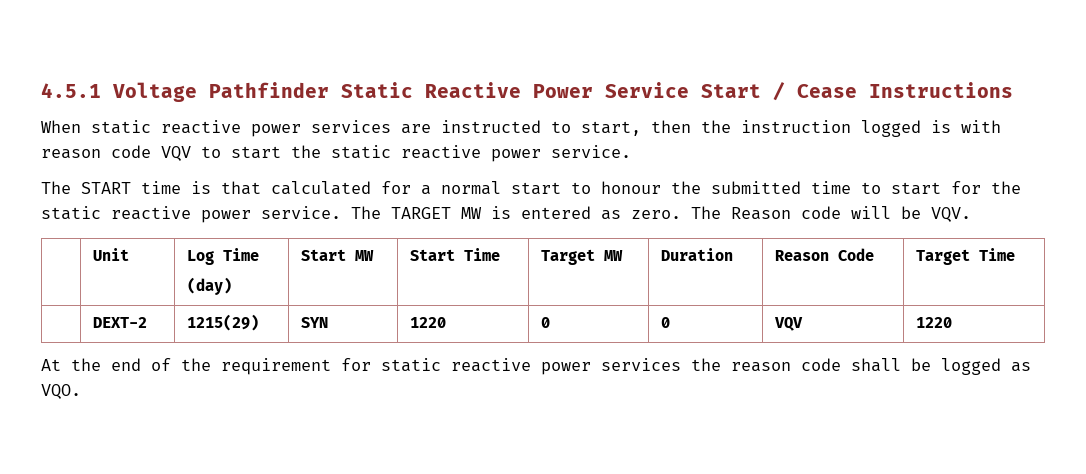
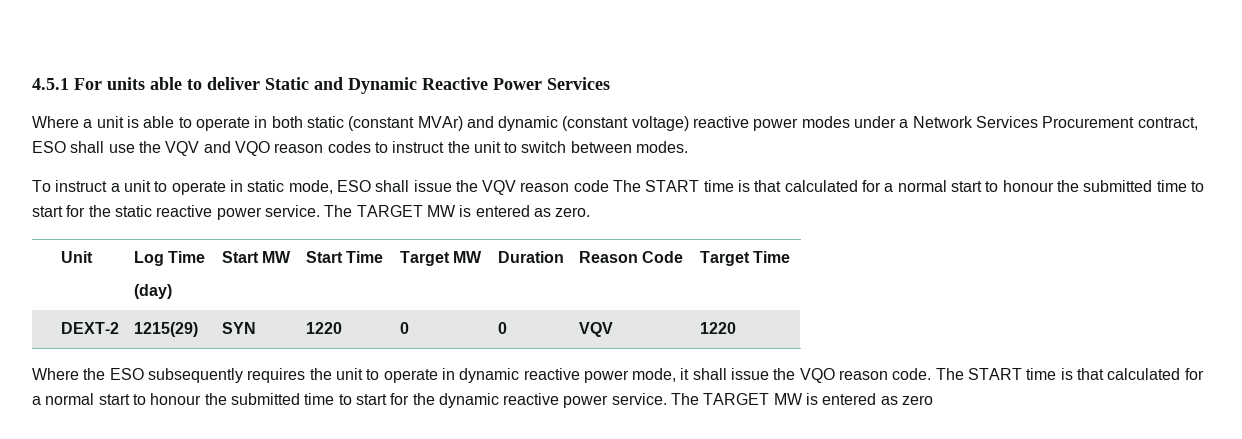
- 4.5.1 Voltage Pathfinder Static Reactive Power Service Start / Cease Instructions
- When static reactive power services are instructed to start, then the instruction logged is with reason code VQV to start the static reactive power service.
- The START time is that calculated for a normal start to honour the submitted time to start for the static reactive power service.
+ 4.5.1 For units able to deliver Static and Dynamic Reactive Power Services
+ Where a unit is able to operate in both static (constant MVAr) and dynamic (constant voltage) reactive power modes under a Network Services Procurement contract, ESO shall use the VQV and VQO reason codes to instruct the unit to switch between modes.
+ To instruct a unit to operate in static mode, ESO shall issue the VQV reason code The START time is that calculated for a normal start to honour the submitted time to start for the static reactive power service.
- The Reason code will be VQV.
- At the end of the requirement for static reactive power services the reason code shall be logged as VQO.
+ Where the ESO subsequently requires the unit to operate in dynamic reactive power mode, it shall issue the VQO reason code. The START time is that calculated for a normal start to honour the submitted time to start for the dynamic reactive power service. The TARGET MW is entered as zero

